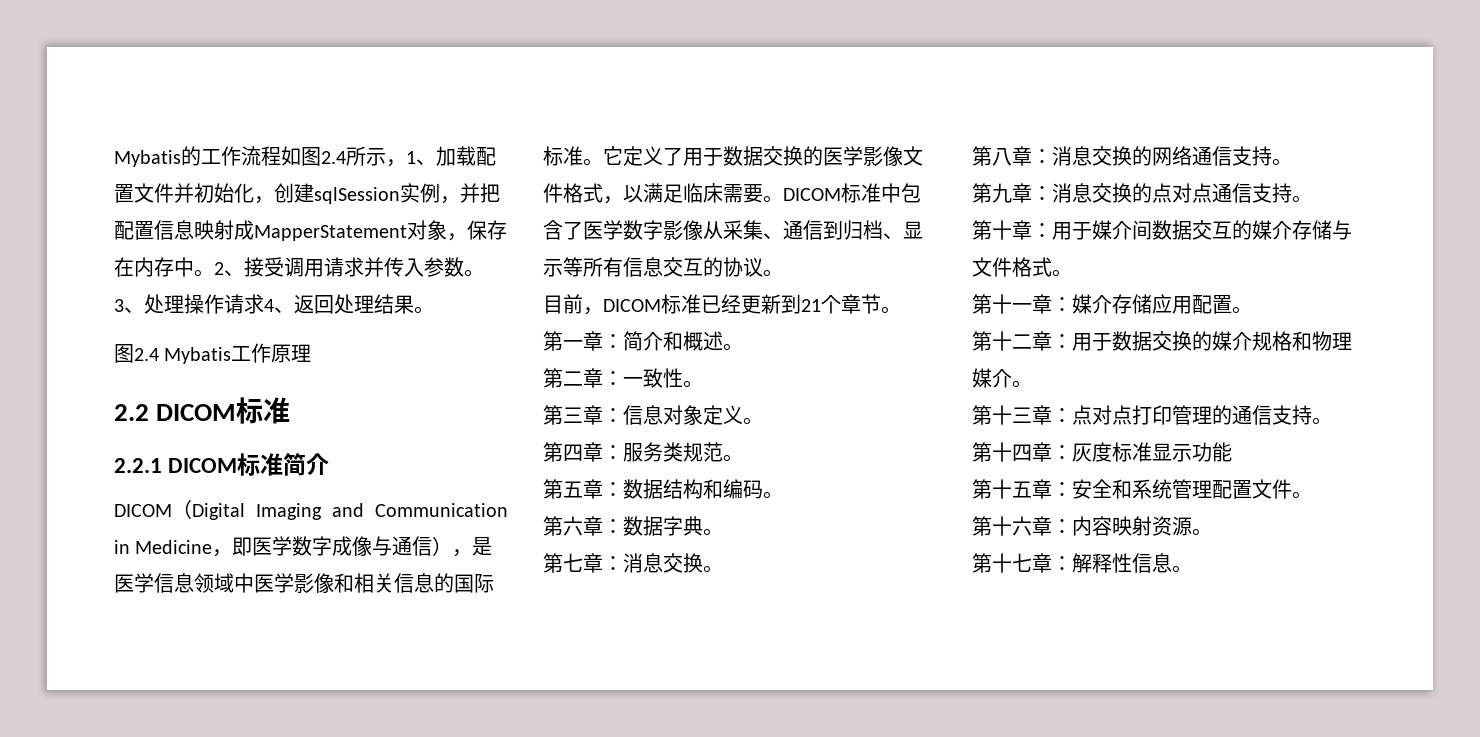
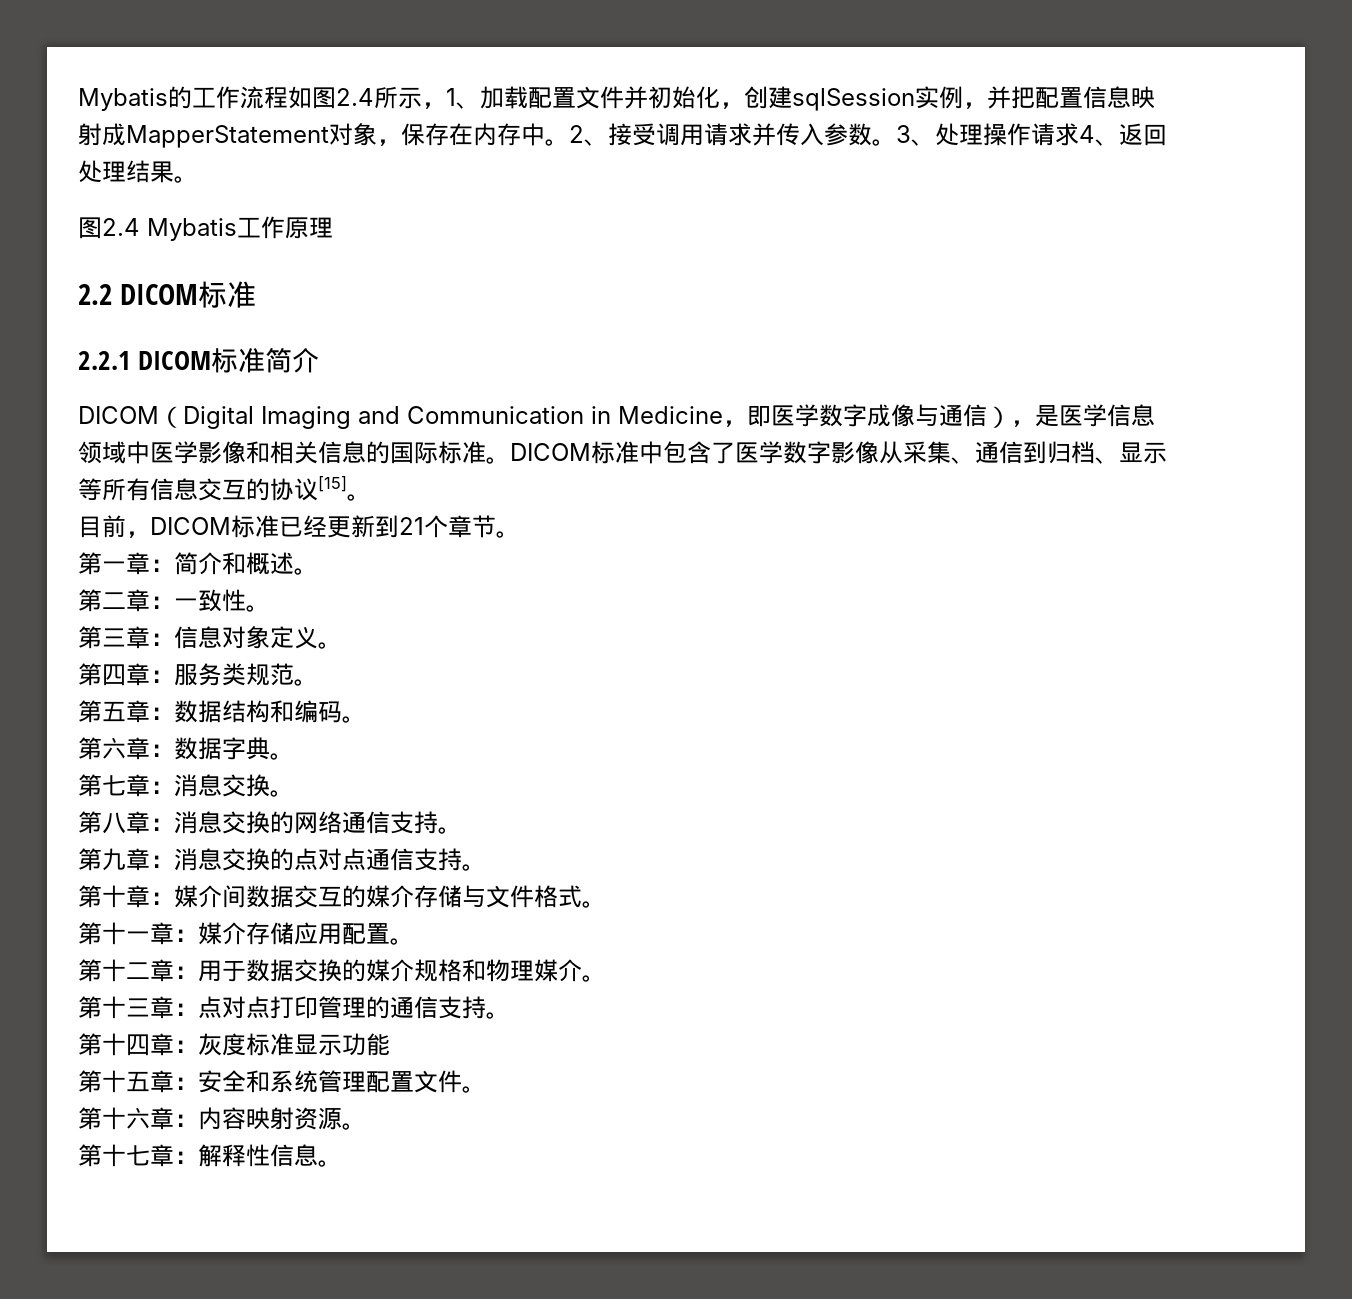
- 它定义了用于数据交换的医学影像文件格式，以满足临床需要。
- DICOM标准中包含了医学数字影像从采集、通信到归档、显示等所有信息交互的协议。
+ DICOM标准中包含了医学数字影像从采集、通信到归档、显示等所有信息交互的协议[15]。
- 第十章：用于媒介间数据交互的媒介存储与文件格式。
+ 第十章：媒介间数据交互的媒介存储与文件格式。

